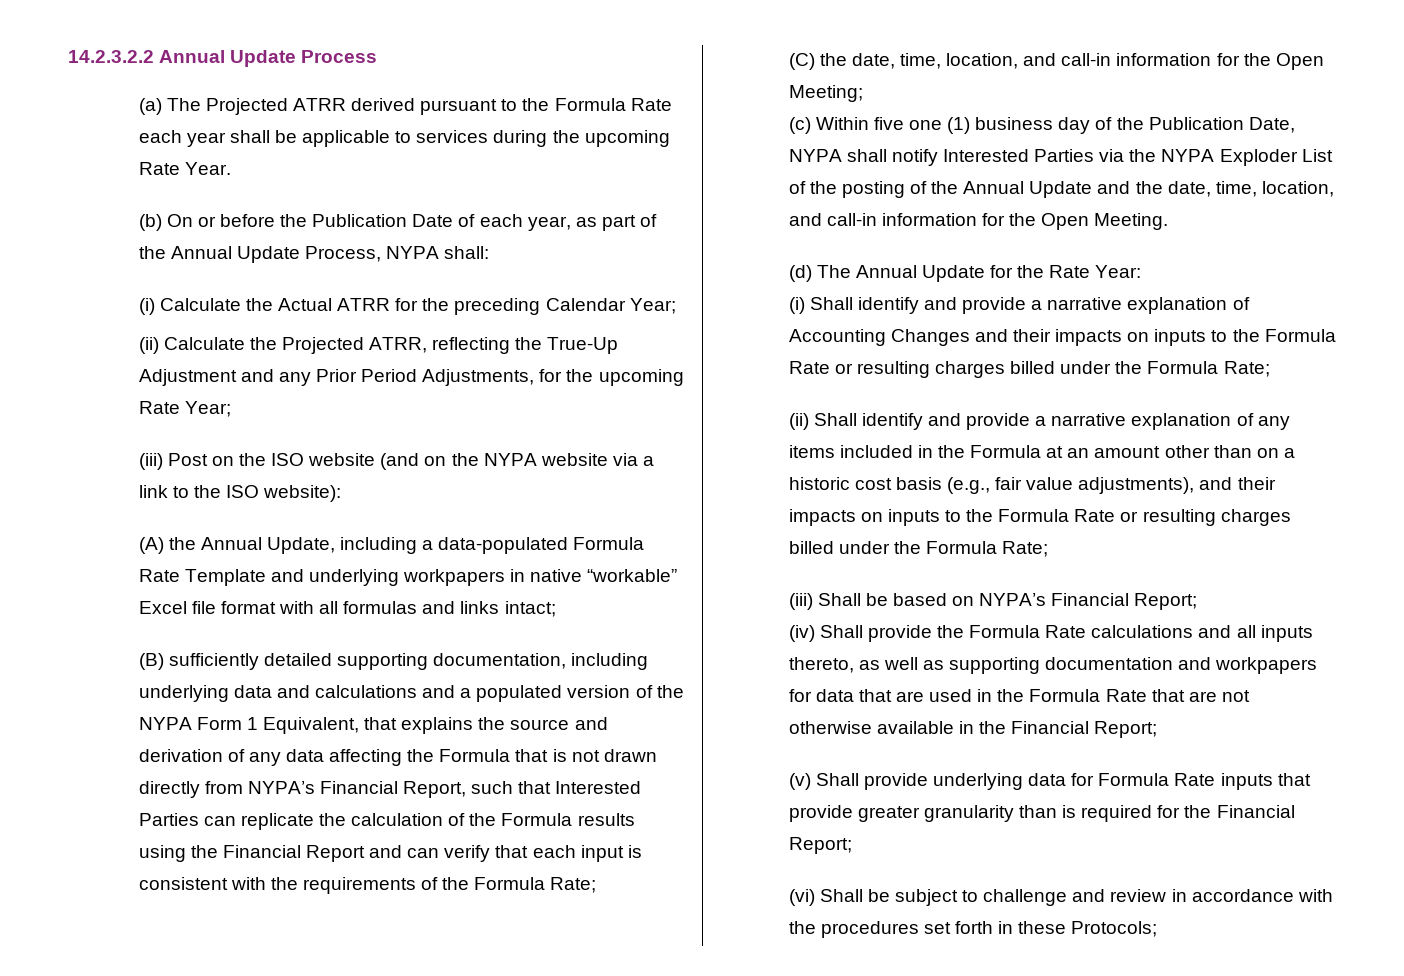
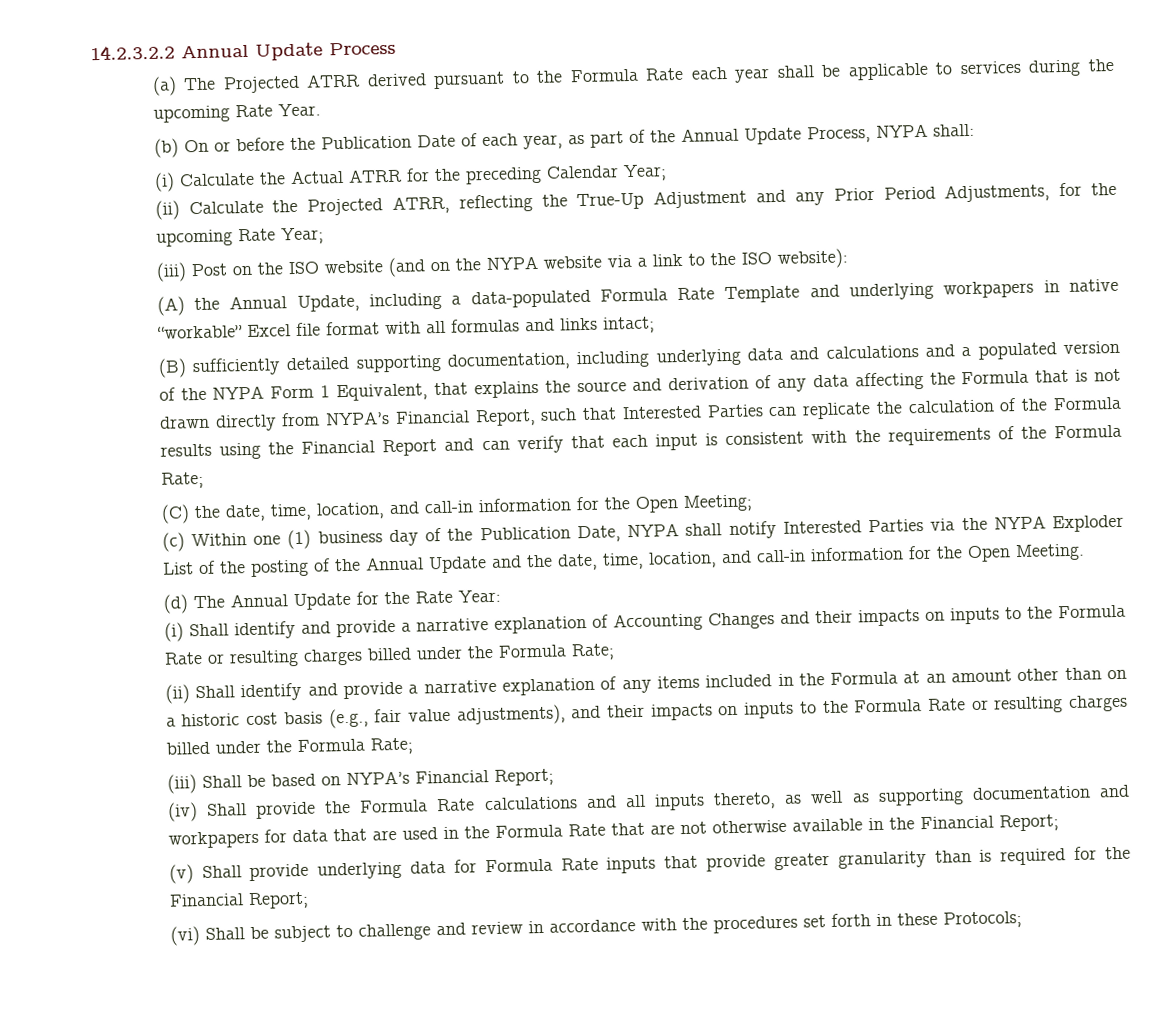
- (c) Within five one (1) business day of the Publication Date, NYPA shall notify Interested Parties via the NYPA Exploder List of the posting of the Annual Update and the date, time, location, and call-in information for the Open Meeting.
+ (c) Within one (1) business day of the Publication Date, NYPA shall notify Interested Parties via the NYPA Exploder List of the posting of the Annual Update and the date, time, location, and call-in information for the Open Meeting.

